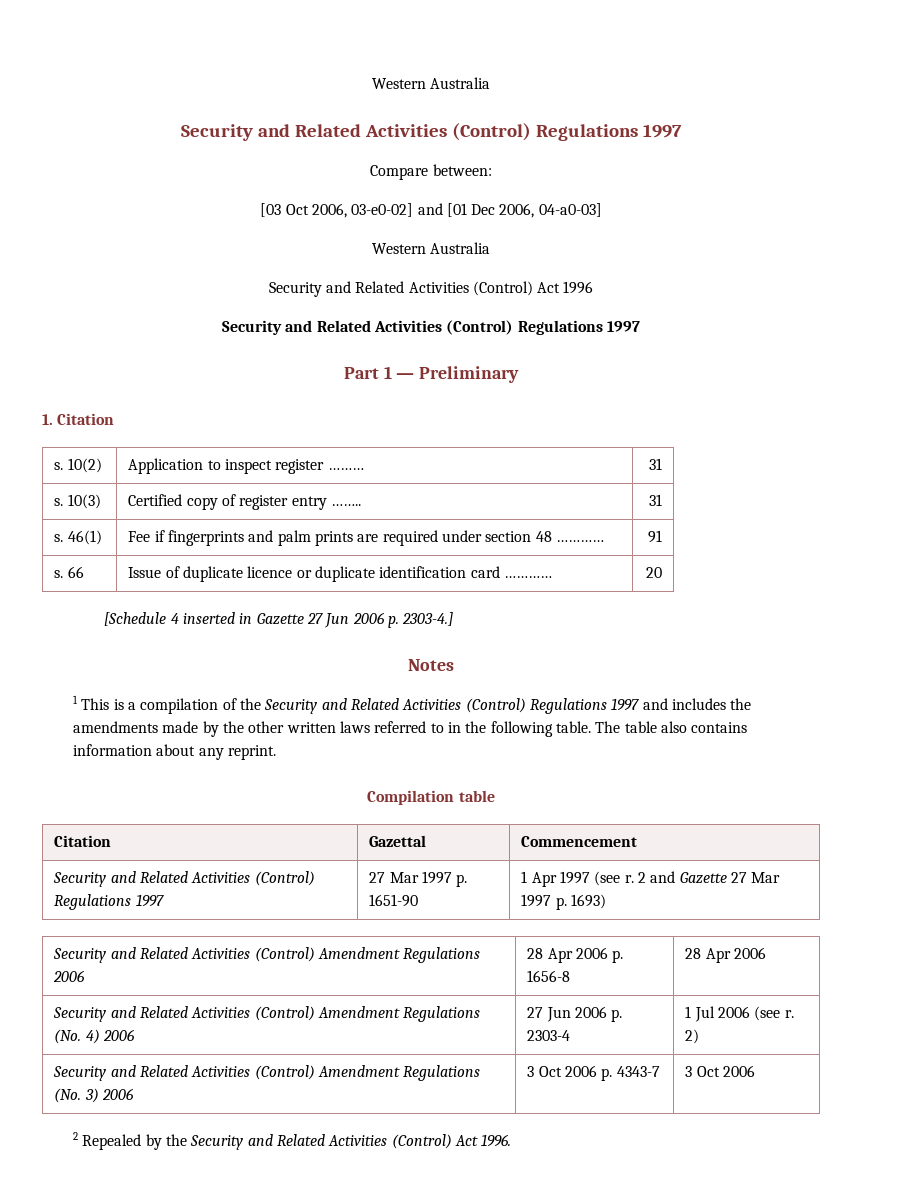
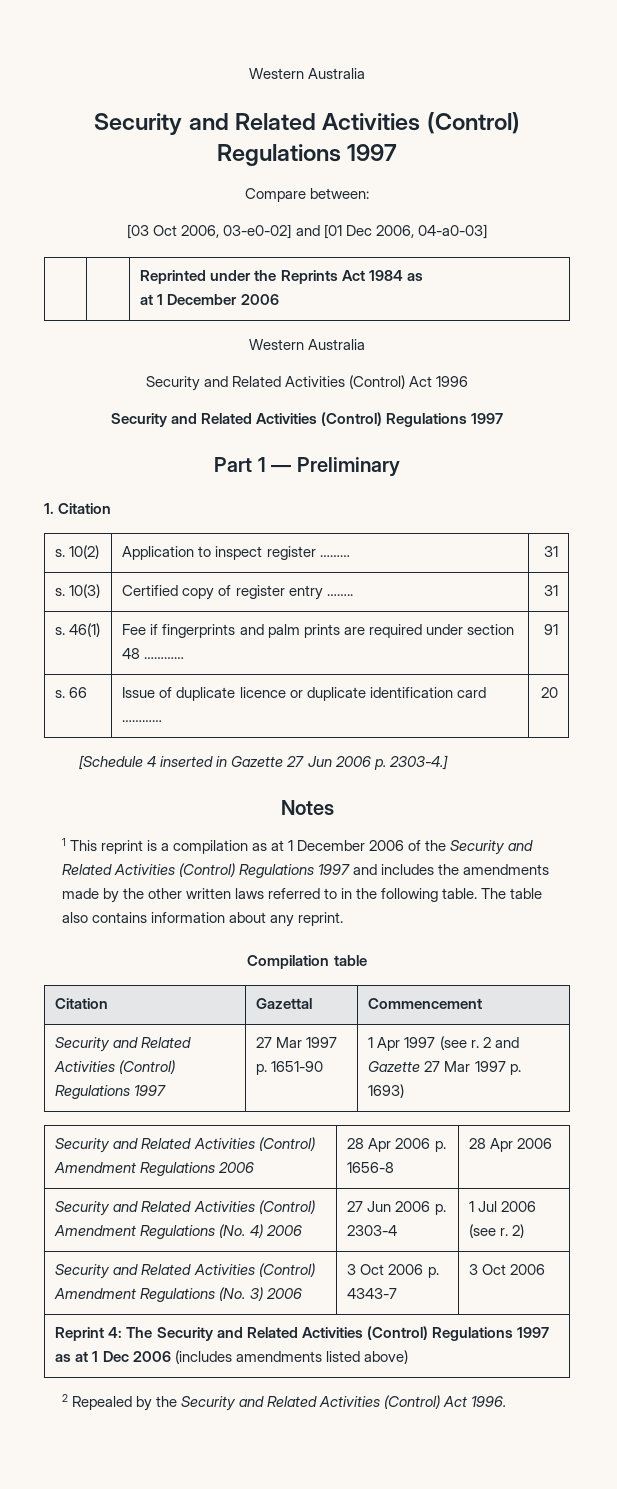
+ | | Reprinted under the Reprints Act 1984 as
+ at 1 December 2006
- 1 This is a compilation of the Security and Related Activities (Control) Regulations 1997 and includes the amendments made by the other written laws referred to in the following table.
+ 1 This reprint is a compilation as at 1 December 2006 of the Security and Related Activities (Control) Regulations 1997 and includes the amendments made by the other written laws referred to in the following table.
+ Reprint 4: The Security and Related Activities (Control) Regulations 1997 as at 1 Dec 2006 (includes amendments listed above)

